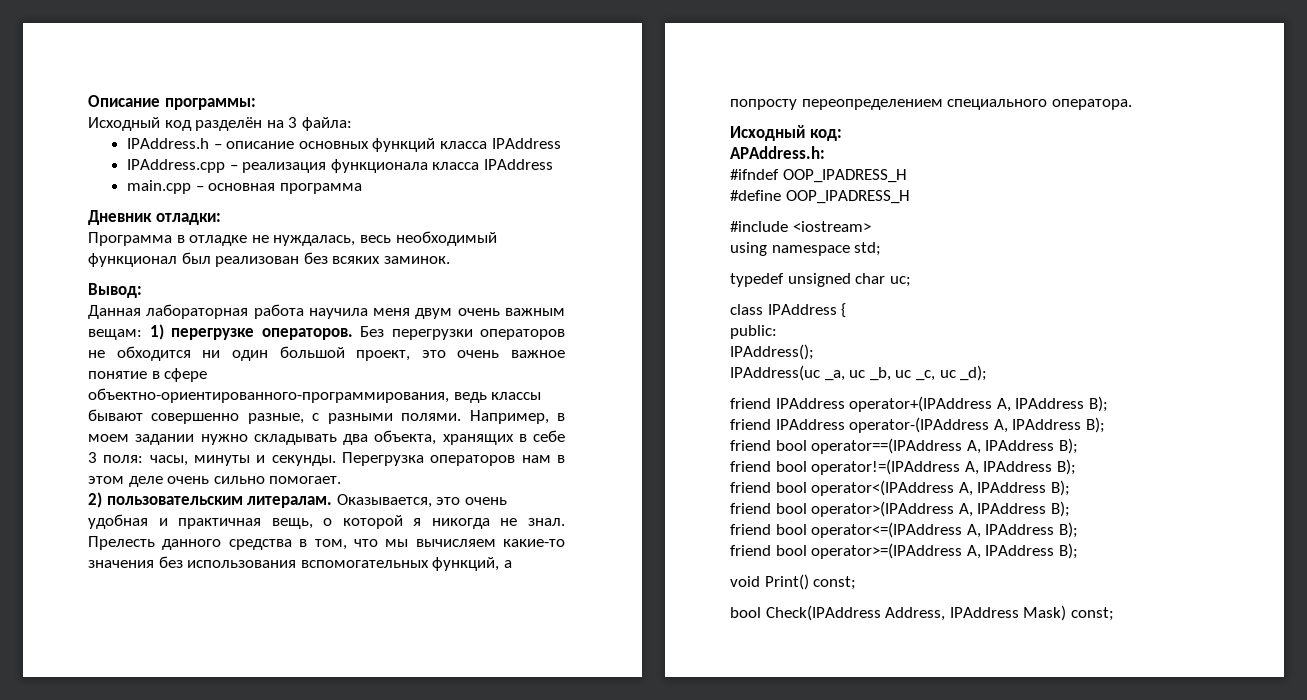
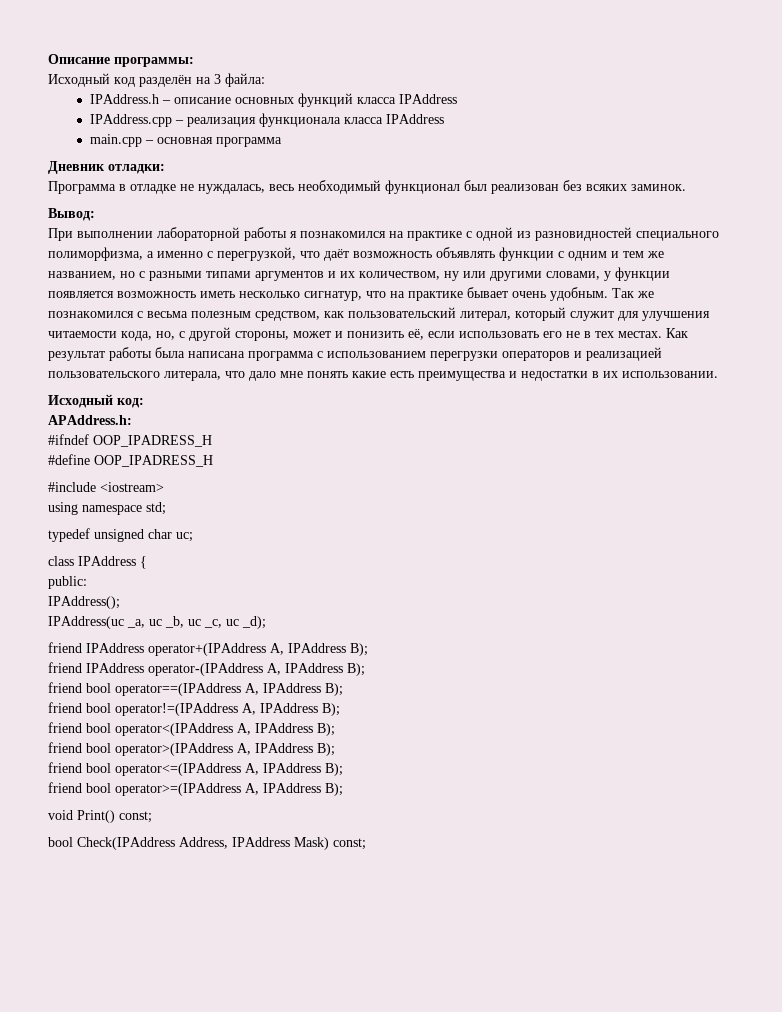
- Данная лабораторная работа научила меня двум очень важным вещам: 1) перегрузке операторов. Без перегрузки операторов не обходится ни один большой проект, это очень важное понятие в сфере объектно-ориентированного-программирования, ведь классы бывают совершенно разные, с разными полями. Например, в моем задании нужно складывать два объекта, хранящих в себе 3 поля: часы, минуты и секунды. Перегрузка операторов нам в этом деле очень сильно помогает.
- 2) пользовательским литералам. Оказывается, это очень удобная и практичная вещь, о которой я никогда не знал. Прелесть данного средства в том, что мы вычисляем какие-то значения без использования вспомогательных функций, а попросту переопределением специального оператора.
+ При выполнении лабораторной работы я познакомился на практике с одной из разновидностей специального полиморфизма, а именно с перегрузкой, что даёт возможность объявлять функции с одним и тем же названием, но с разными типами аргументов и их количеством, ну или другими словами, у функции появляется возможность иметь несколько сигнатур, что на практике бывает очень удобным. Так же познакомился с весьма полезным средством, как пользовательский литерал, который служит для улучшения читаемости кода, но, с другой стороны, может и понизить её, если использовать его не в тех местах. Как результат работы была написана программа с использованием перегрузки операторов и реализацией пользовательского литерала, что дало мне понять какие есть преимущества и недостатки в их использовании.

